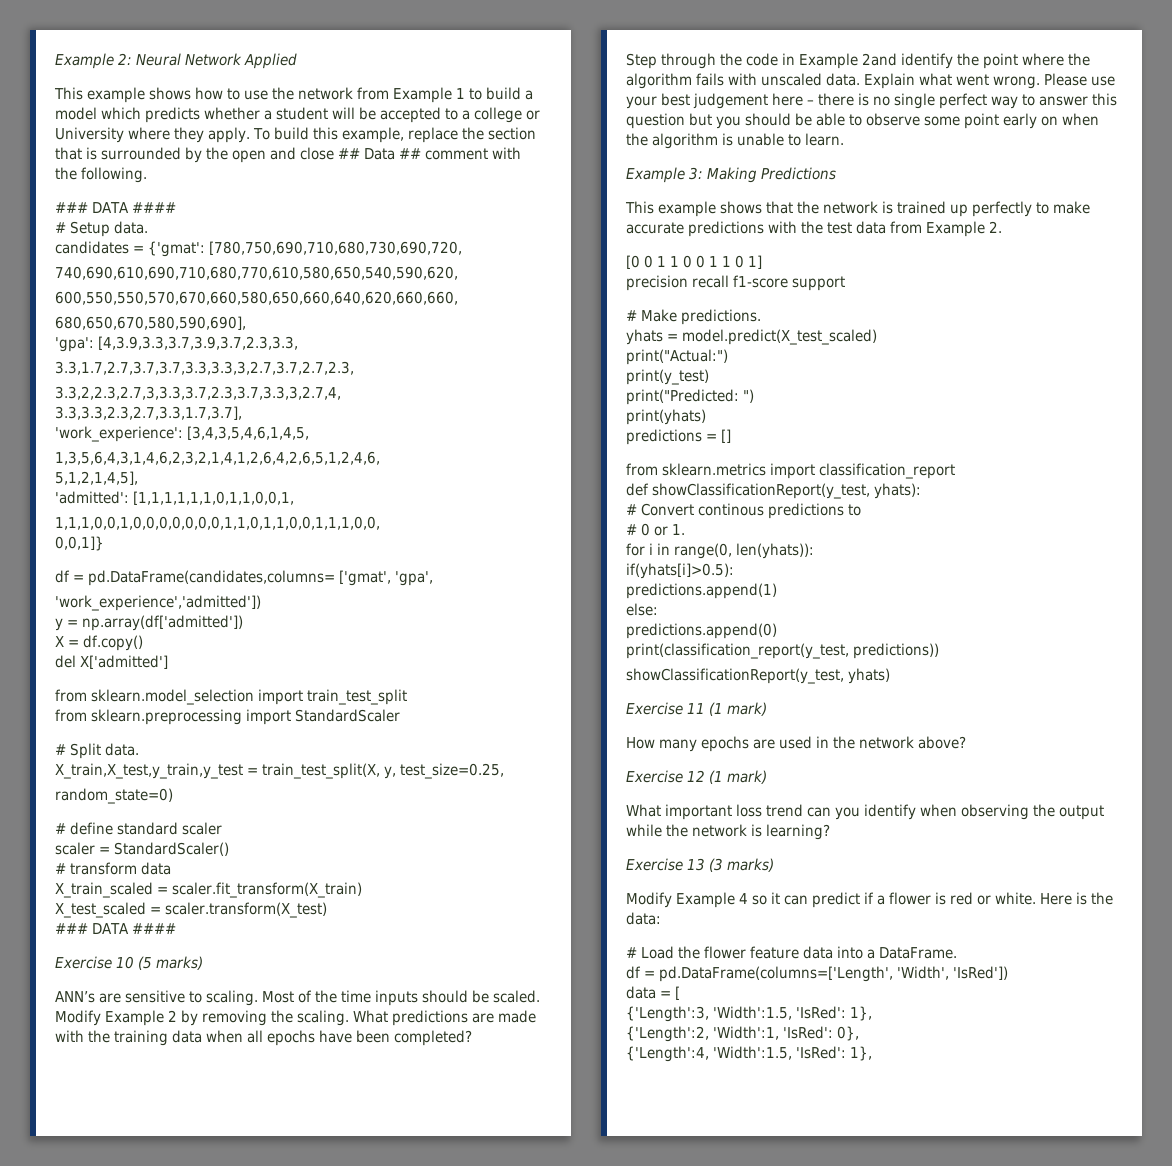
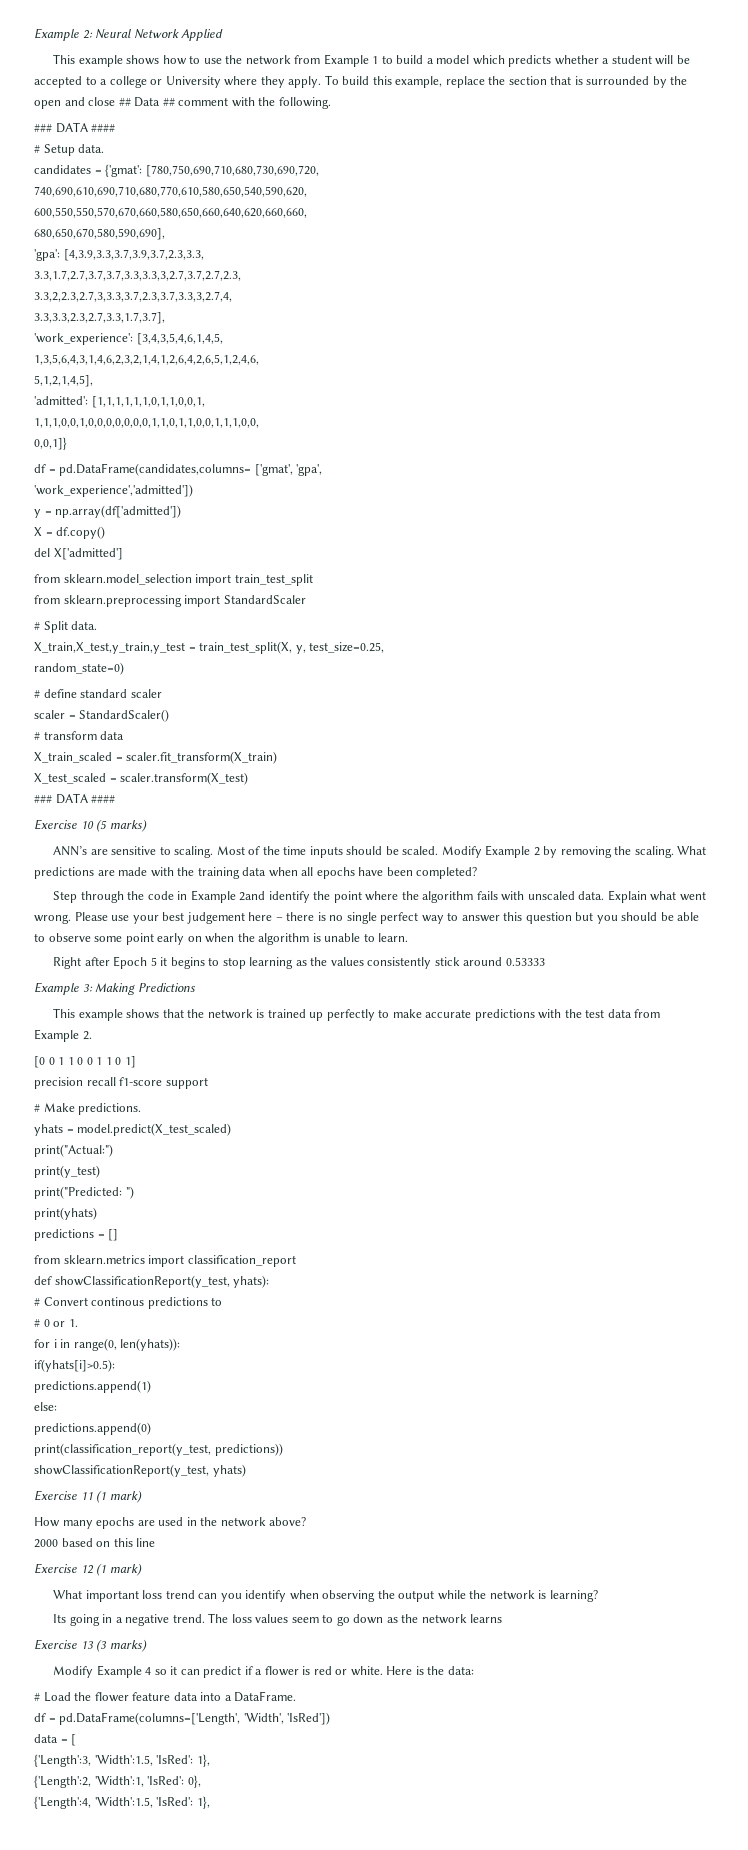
+ Right after Epoch 5 it begins to stop learning as the values consistently stick around 0.53333
+ 2000 based on this line
+ Its going in a negative trend. The loss values seem to go down as the network learns

